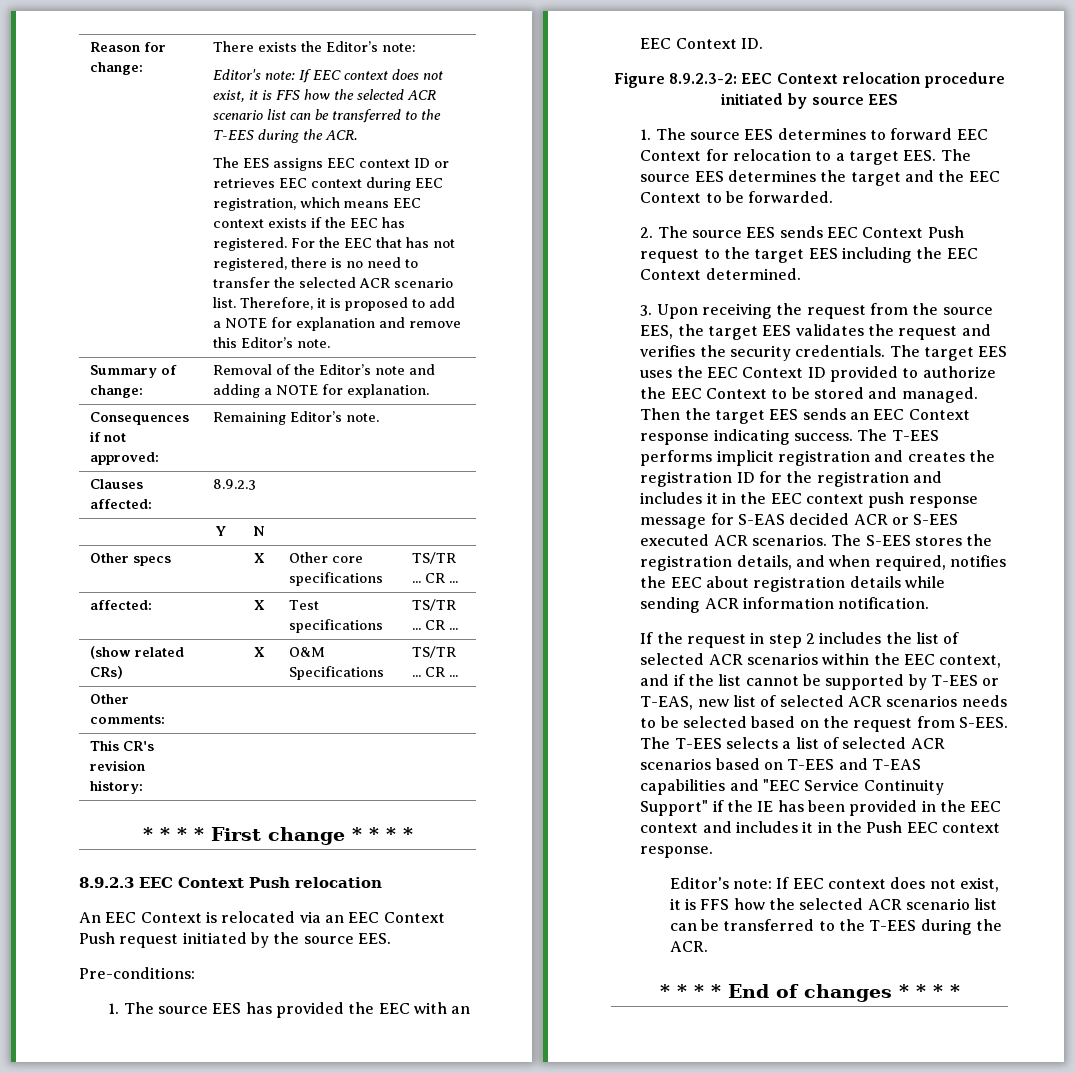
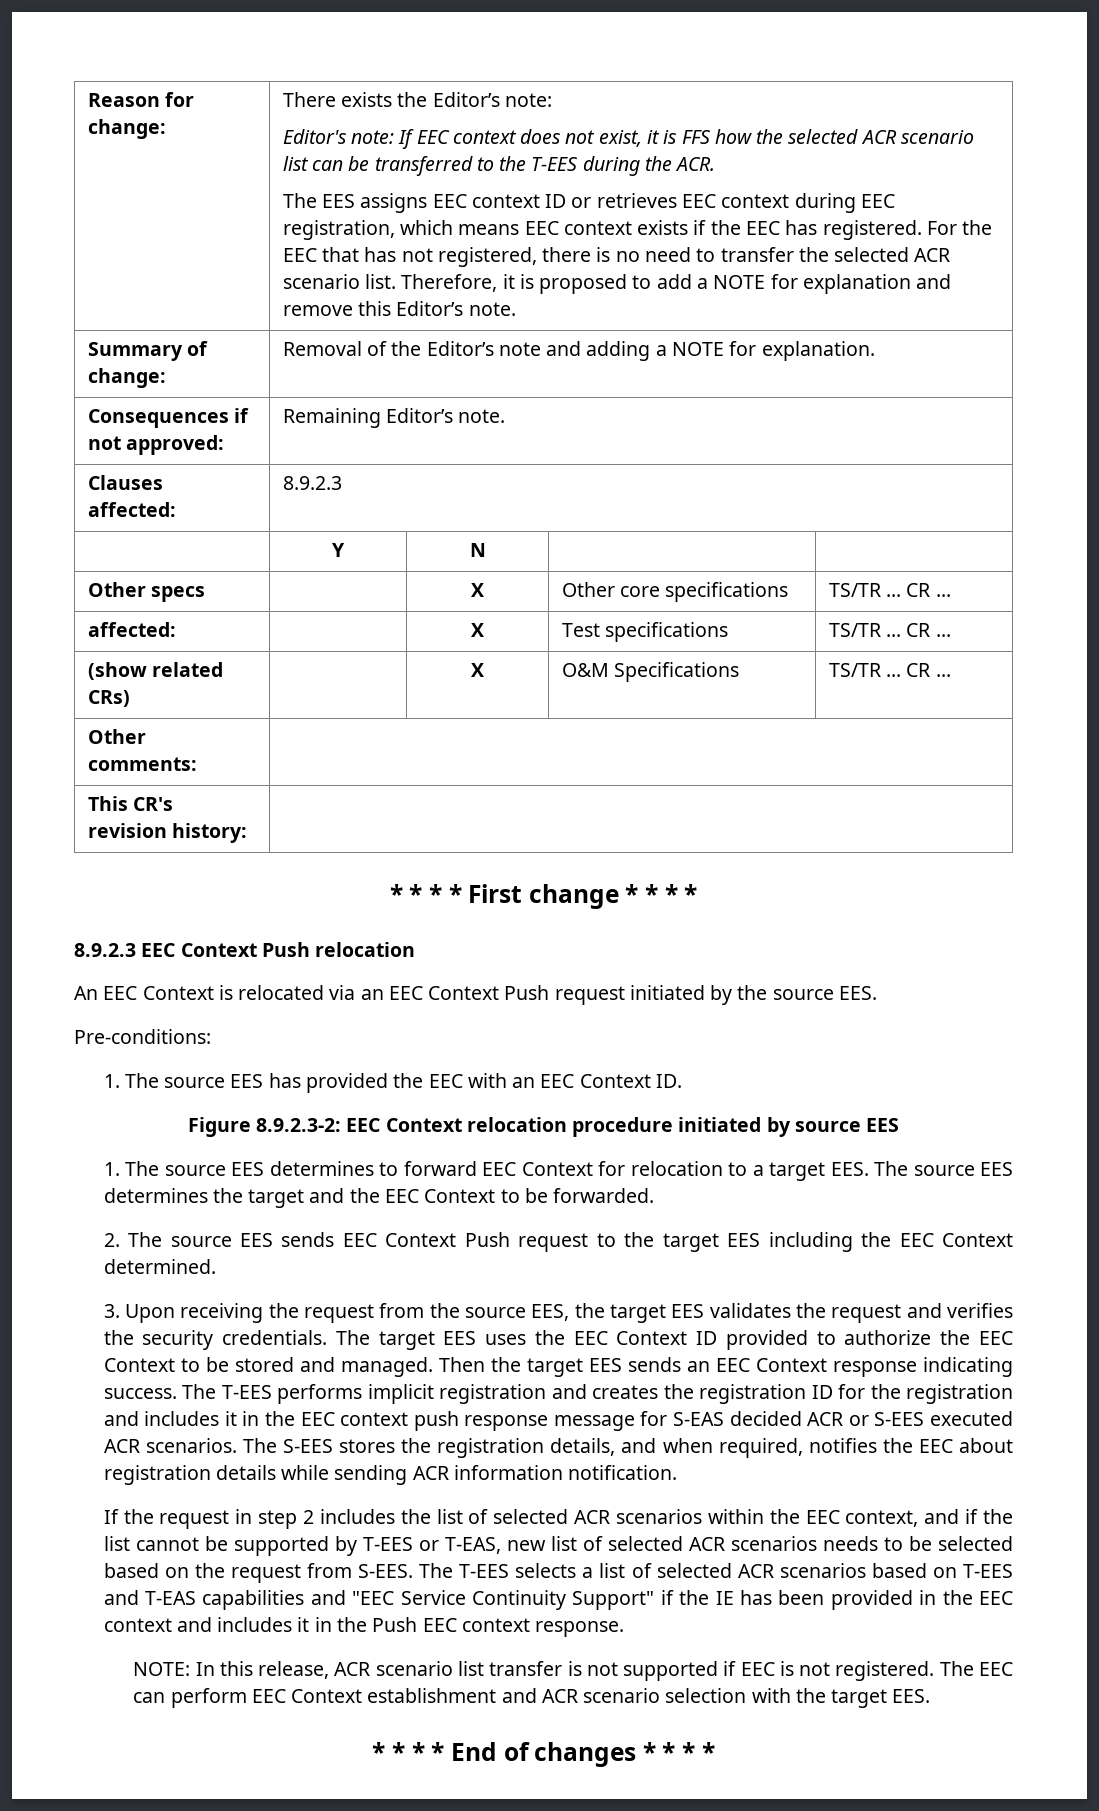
  The T-EES selects a list of selected ACR scenarios based on T-EES and T-EAS capabilities and "EEC Service Continuity Support" if the IE has been provided in the EEC context and includes it in the Push EEC context response.
- Editor's note: If EEC context does not exist, it is FFS how the selected ACR scenario list can be transferred to the T-EES during the ACR.
+ NOTE: In this release, ACR scenario list transfer is not supported if EEC is not registered. The EEC can perform EEC Context establishment and ACR scenario selection with the target EES.

